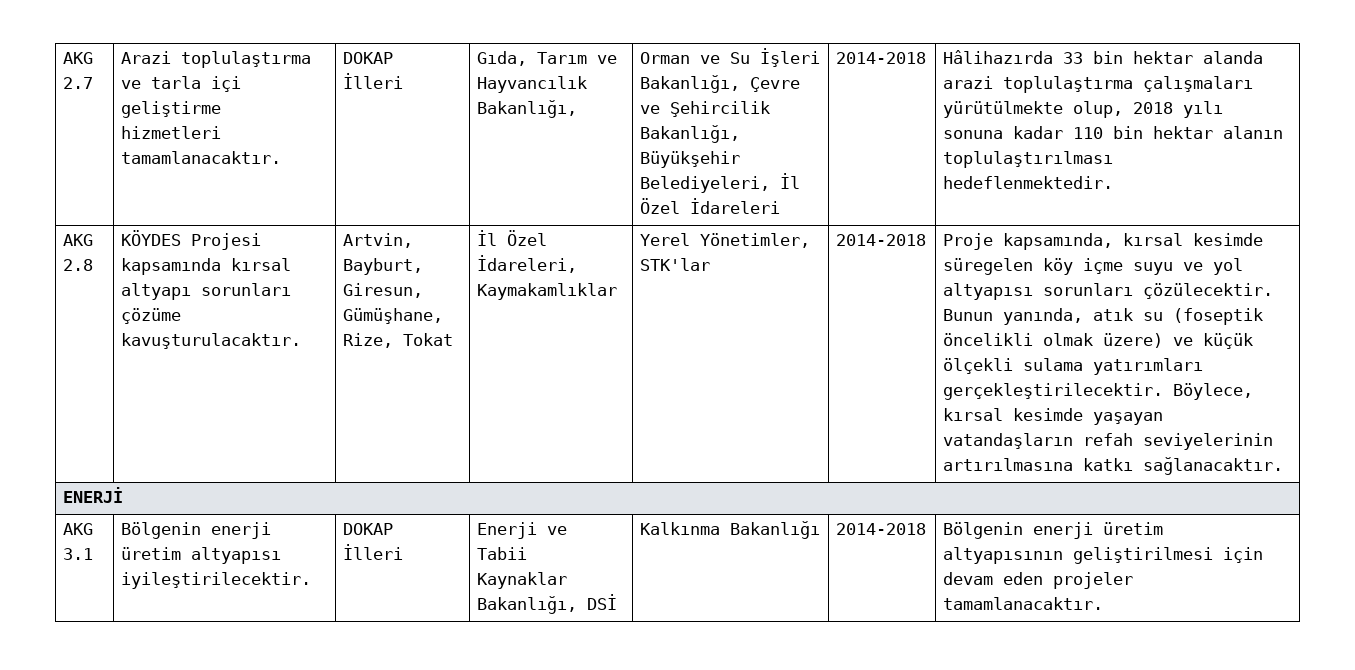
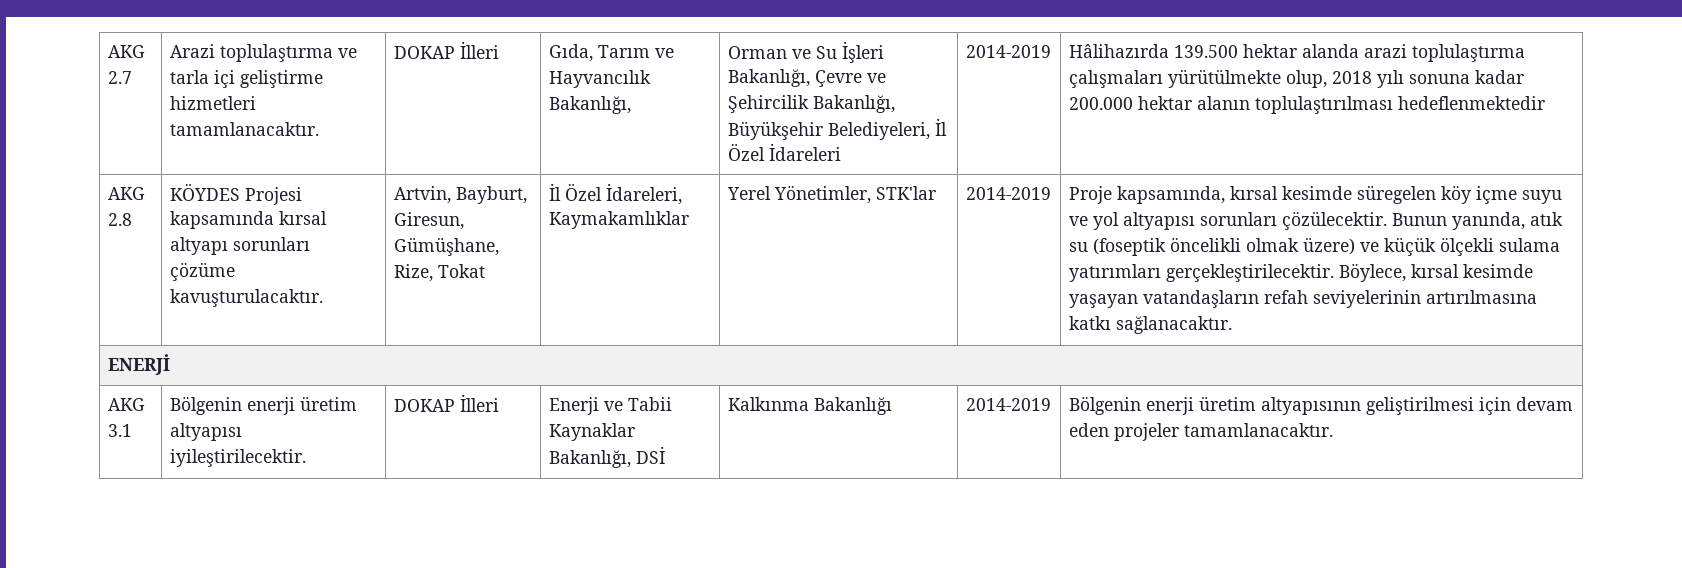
- Orman ve Su İşleri Bakanlığı, Çevre ve Şehircilik Bakanlığı, Büyükşehir Belediyeleri, İl Özel İdareleri | 2014-2018
+ Orman ve Su İşleri Bakanlığı, Çevre ve Şehircilik Bakanlığı, Büyükşehir Belediyeleri, İl Özel İdareleri | 2014-2019
- Hâlihazırda 33 bin hektar alanda arazi toplulaştırma çalışmaları yürütülmekte olup, 2018 yılı sonuna kadar 110 bin hektar alanın toplulaştırılması hedeflenmektedir.
+ Hâlihazırda 139.500 hektar alanda arazi toplulaştırma çalışmaları yürütülmekte olup, 2018 yılı sonuna kadar 200.000 hektar alanın toplulaştırılması hedeflenmektedir
- Yerel Yönetimler, STK'lar | 2014-2018
+ Yerel Yönetimler, STK'lar | 2014-2019
- AKG 3.1 | Bölgenin enerji üretim altyapısı iyileştirilecektir. | DOKAP İlleri | Enerji ve Tabii Kaynaklar Bakanlığı, DSİ | Kalkınma Bakanlığı | 2014-2018 | Bölgenin enerji üretim altyapısının geliştirilmesi için devam eden projeler tamamlanacaktır.
+ AKG 3.1 | Bölgenin enerji üretim altyapısı iyileştirilecektir. | DOKAP İlleri | Enerji ve Tabii Kaynaklar Bakanlığı, DSİ | Kalkınma Bakanlığı | 2014-2019 | Bölgenin enerji üretim altyapısının geliştirilmesi için devam eden projeler tamamlanacaktır.

